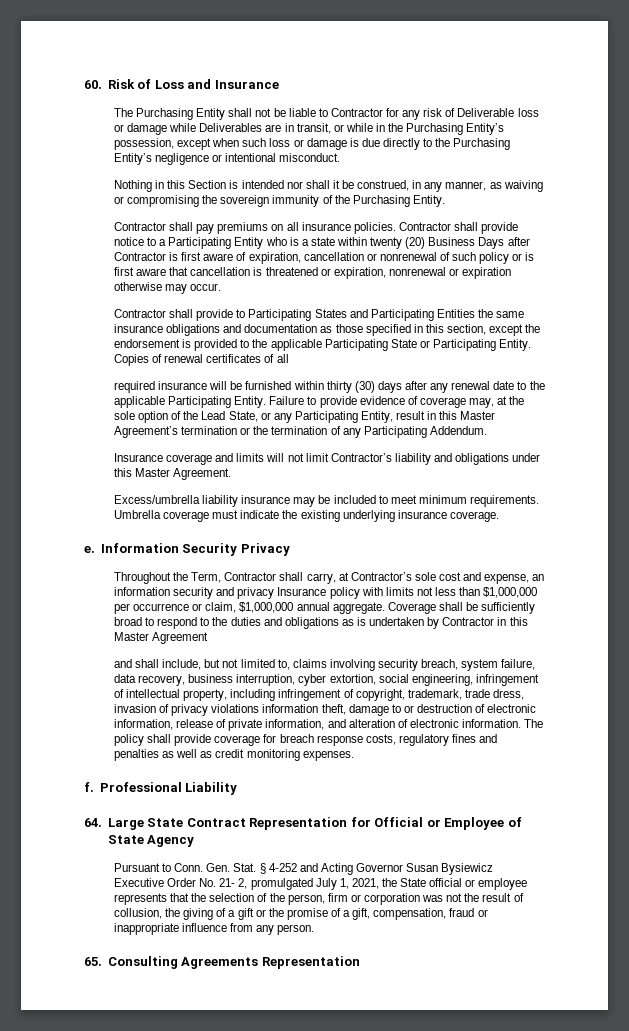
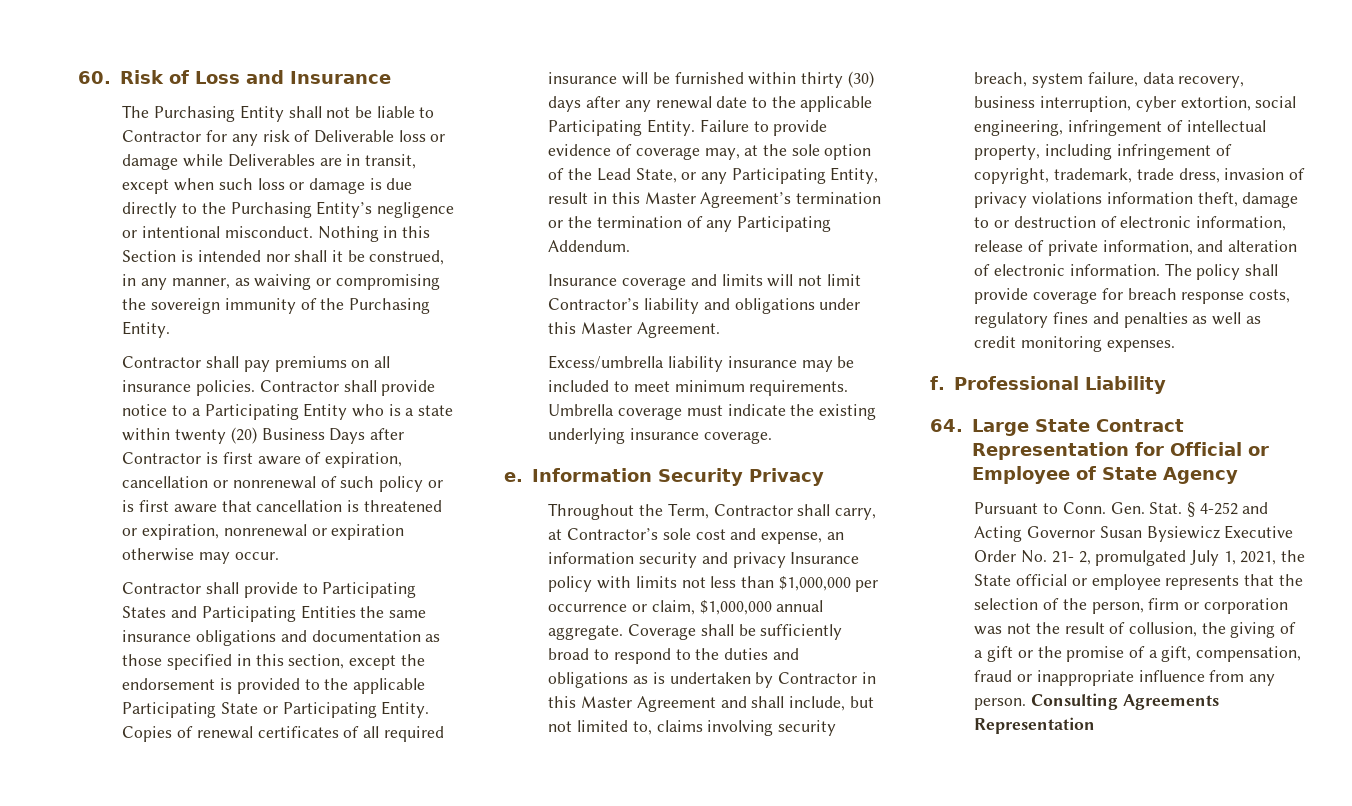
- The Purchasing Entity shall not be liable to Contractor for any risk of Deliverable loss or damage while Deliverables are in transit, or while in the Purchasing Entity’s possession, except when such loss or damage is due directly to the Purchasing Entity’s negligence or intentional misconduct.
- Nothing in this Section is intended nor shall it be construed, in any manner, as waiving or compromising the sovereign immunity of the Purchasing Entity.
+ The Purchasing Entity shall not be liable to Contractor for any risk of Deliverable loss or damage while Deliverables are in transit, except when such loss or damage is due directly to the Purchasing Entity’s negligence or intentional misconduct. Nothing in this Section is intended nor shall it be construed, in any manner, as waiving or compromising the sovereign immunity of the Purchasing Entity.
- Copies of renewal certificates of all
- required insurance will be furnished within thirty (30) days after any renewal date to the applicable Participating Entity.
+ Copies of renewal certificates of all required insurance will be furnished within thirty (30) days after any renewal date to the applicable Participating Entity.
- Coverage shall be sufficiently broad to respond to the duties and obligations as is undertaken by Contractor in this Master Agreement
- and shall include, but not limited to, claims involving security breach, system failure, data recovery, business interruption, cyber extortion, social engineering, infringement of intellectual property, including infringement of copyright, trademark, trade dress, invasion of privacy violations information theft, damage to or destruction of electronic information, release of private information, and alteration of electronic information.
+ Coverage shall be sufficiently broad to respond to the duties and obligations as is undertaken by Contractor in this Master Agreement and shall include, but not limited to, claims involving security breach, system failure, data recovery, business interruption, cyber extortion, social engineering, infringement of intellectual property, including infringement of copyright, trademark, trade dress, invasion of privacy violations information theft, damage to or destruction of electronic information, release of private information, and alteration of electronic information.
- § 4-252 and Acting Governor Susan Bysiewicz Executive Order No. 21- 2, promulgated July 1, 2021, the State official or employee represents that the selection of the person, firm or corporation was not the result of collusion, the giving of a gift or the promise of a gift, compensation, fraud or inappropriate influence from any person.
- 65. Consulting Agreements Representation
+ § 4-252 and Acting Governor Susan Bysiewicz Executive Order No. 21- 2, promulgated July 1, 2021, the State official or employee represents that the selection of the person, firm or corporation was not the result of collusion, the giving of a gift or the promise of a gift, compensation, fraud or inappropriate influence from any person. Consulting Agreements Representation

